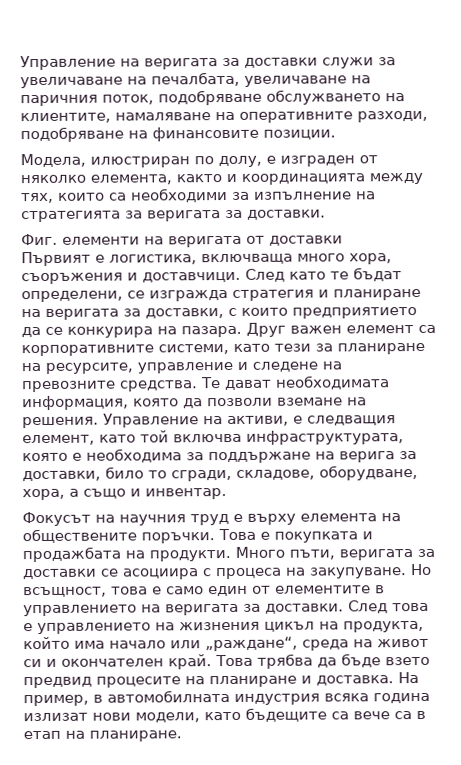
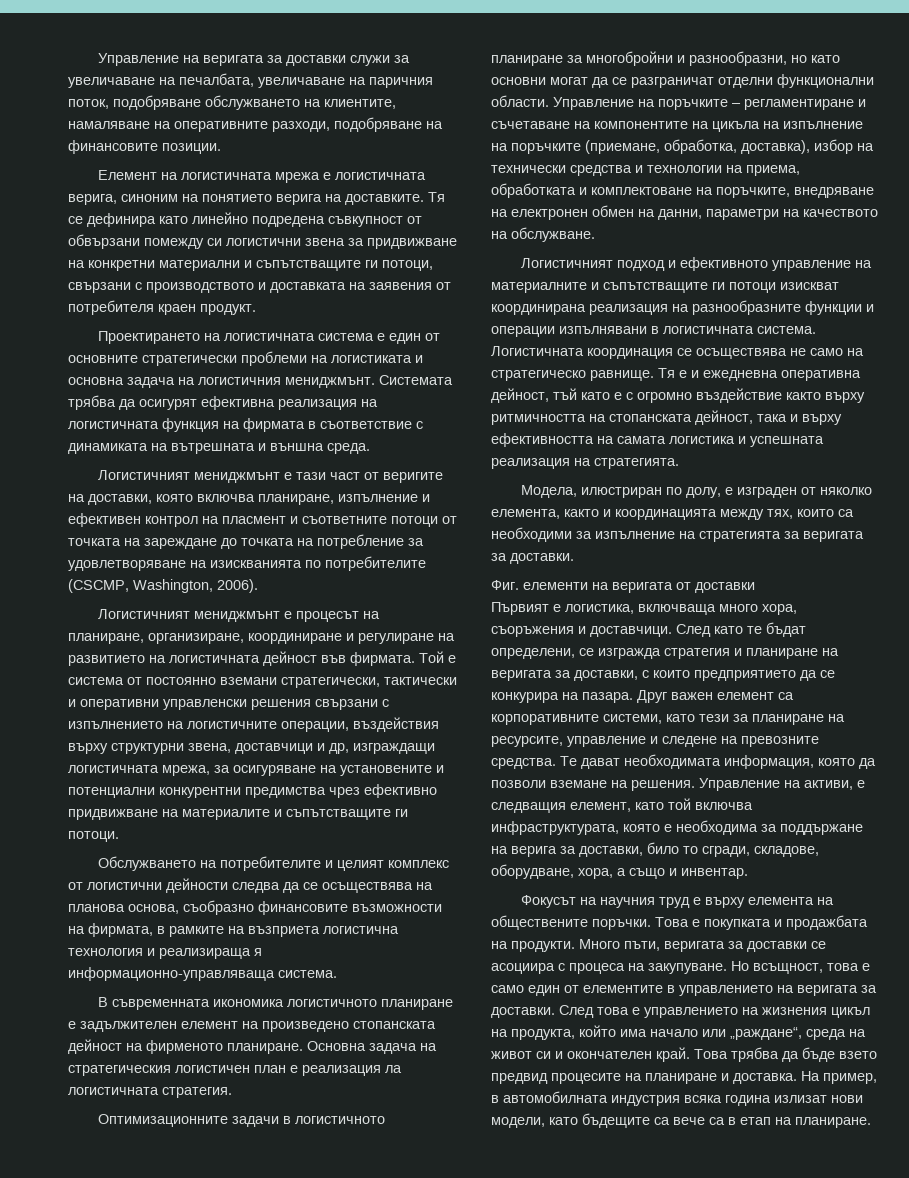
+ Елемент на логистичната мрежа е логистичната верига, синоним на понятието верига на доставките. Тя се дефинира като линейно подредена съвкупност от обвързани помежду си логистични звена за придвижване на конкретни материални и съпътстващите ги потоци, свързани с производството и доставката на заявения от потребителя краен продукт.
+ Проектирането на логистичната система е един от основните стратегически проблеми на логистиката и основна задача на логистичния мениджмънт. Системата трябва да осигурят ефективна реализация на логистичната функция на фирмата в съответствие с динамиката на вътрешната и външна среда.
+ Логистичният мениджмънт е тази част от веригите на доставки, която включва планиране, изпълнение и ефективен контрол на пласмент и съответните потоци от точката на зареждане до точката на потребление за удовлетворяване на изискванията по потребителите (CSCMP, Washington, 2006).
+ Логистичният мениджмънт е процесът на планиране, организиране, координиране и регулиране на развитието на логистичната дейност във фирмата. Той е система от постоянно вземани стратегически, тактически и оперативни управленски решения свързани с изпълнението на логистичните операции, въздействия върху структурни звена, доставчици и др, изграждащи логистичната мрежа, за осигуряване на установените и потенциални конкурентни предимства чрез ефективно придвижване на материалите и съпътстващите ги потоци.
+ Обслужването на потребителите и целият комплекс от логистични дейности следва да се осъществява на планова основа, съобразно финансовите възможности на фирмата, в рамките на възприета логистична технология и реализираща я информационно-управляваща система.
+ В съвременната икономика логистичното планиране е задължителен елемент на произведено стопанската дейност на фирменото планиране. Основна задача на стратегическия логистичен план е реализация ла логистичната стратегия.
+ Оптимизационните задачи в логистичното планиране за многобройни и разнообразни, но като основни могат да се разграничат отделни функционални области. Управление на поръчките – регламентиране и съчетаване на компонентите на цикъла на изпълнение на поръчките (приемане, обработка, доставка), избор на технически средства и технологии на приема, обработката и комплектоване на поръчките, внедряване на електронен обмен на данни, параметри на качеството на обслужване.
+ Логистичният подход и ефективното управление на материалните и съпътстващите ги потоци изискват координирана реализация на разнообразните функции и операции изпълнявани в логистичната система. Логистичната координация се осъществява не само на стратегическо равнище. Тя е и ежедневна оперативна дейност, тъй като е с огромно въздействие както върху ритмичността на стопанската дейност, така и върху ефективността на самата логистика и успешната реализация на стратегията.

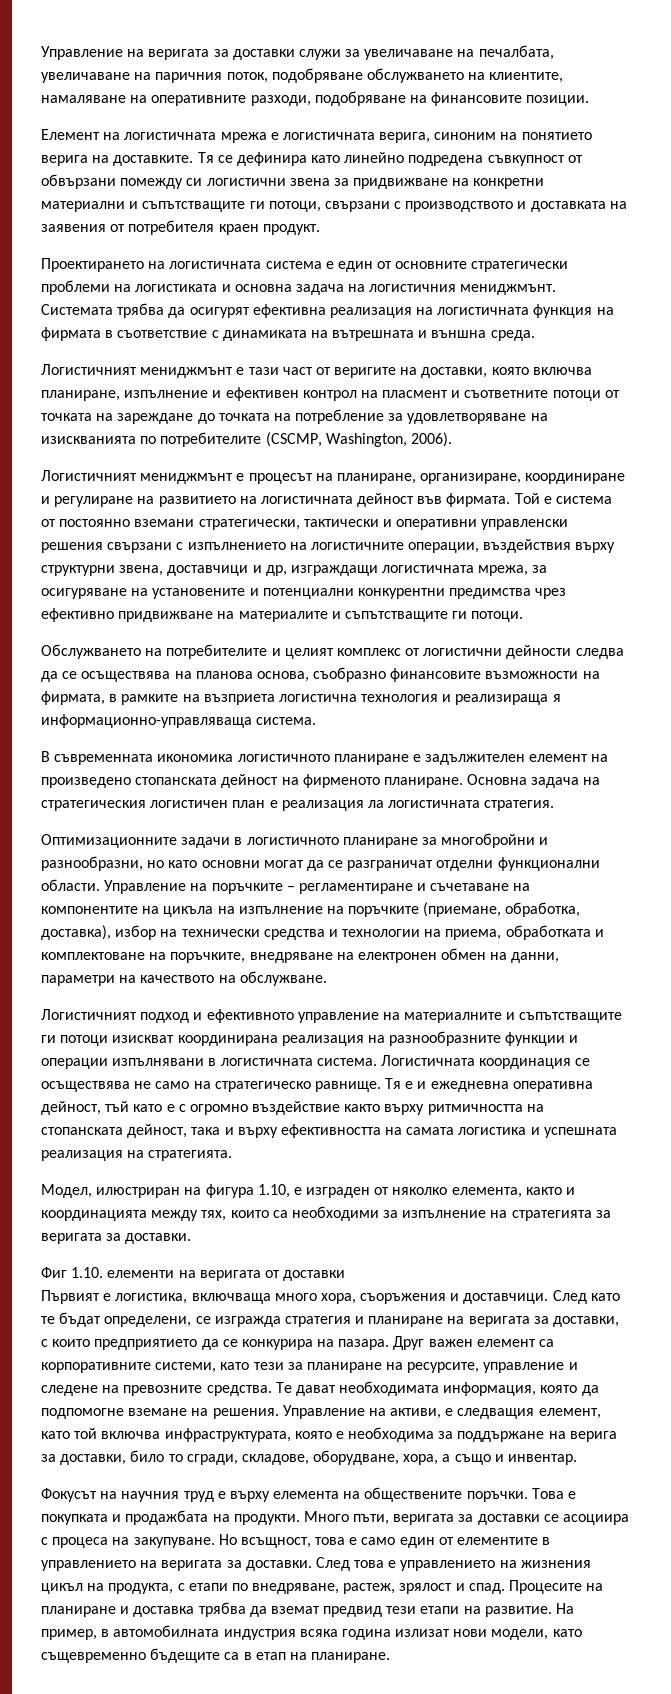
- Модела, илюстриран по долу, е изграден от няколко елемента, както и координацията между тях, които са необходими за изпълнение на стратегията за веригата за доставки.
+ Модел, илюстриран на фигура 1.10, е изграден от няколко елемента, както и координацията между тях, които са необходими за изпълнение на стратегията за веригата за доставки.
- Фиг. елементи на веригата от доставки
+ Фиг 1.10. елементи на веригата от доставки
- Те дават необходимата информация, която да позволи вземане на решения.
+ Те дават необходимата информация, която да подпомогне вземане на решения.
- След това е управлението на жизнения цикъл на продукта, който има начало или „раждане“, среда на живот си и окончателен край. Това трябва да бъде взето предвид процесите на планиране и доставка.
+ След това е управлението на жизнения цикъл на продукта, с етапи по внедряване, растеж, зрялост и спад. Процесите на планиране и доставка трябва да вземат предвид тези етапи на развитие.
- На пример, в автомобилната индустрия всяка година излизат нови модели, като бъдещите са вече са в етап на планиране.
+ На пример, в автомобилната индустрия всяка година излизат нови модели, като същевременно бъдещите са в етап на планиране.

